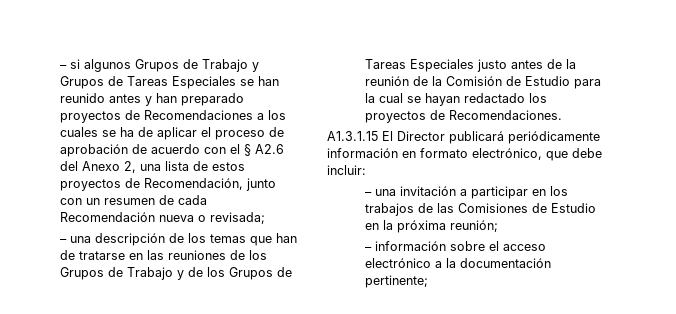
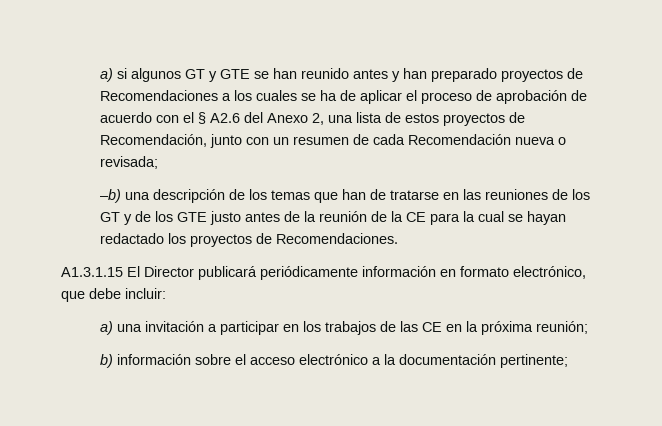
- – si algunos Grupos de Trabajo y Grupos de Tareas Especiales se han reunido antes y han preparado proyectos de Recomendaciones a los cuales se ha de aplicar el proceso de aprobación de acuerdo con el § A2.6 del Anexo 2, una lista de estos proyectos de Recomendación, junto con un resumen de cada Recomendación nueva o revisada;
+ a) si algunos GT y GTE se han reunido antes y han preparado proyectos de Recomendaciones a los cuales se ha de aplicar el proceso de aprobación de acuerdo con el § A2.6 del Anexo 2, una lista de estos proyectos de Recomendación, junto con un resumen de cada Recomendación nueva o revisada;
- – una descripción de los temas que han de tratarse en las reuniones de los Grupos de Trabajo y de los Grupos de Tareas Especiales justo antes de la reunión de la Comisión de Estudio para la cual se hayan redactado los proyectos de Recomendaciones.
+ –b) una descripción de los temas que han de tratarse en las reuniones de los GT y de los GTE justo antes de la reunión de la CE para la cual se hayan redactado los proyectos de Recomendaciones.
- – una invitación a participar en los trabajos de las Comisiones de Estudio en la próxima reunión;
+ a) una invitación a participar en los trabajos de las CE en la próxima reunión;
- – información sobre el acceso electrónico a la documentación pertinente;
+ b) información sobre el acceso electrónico a la documentación pertinente;

